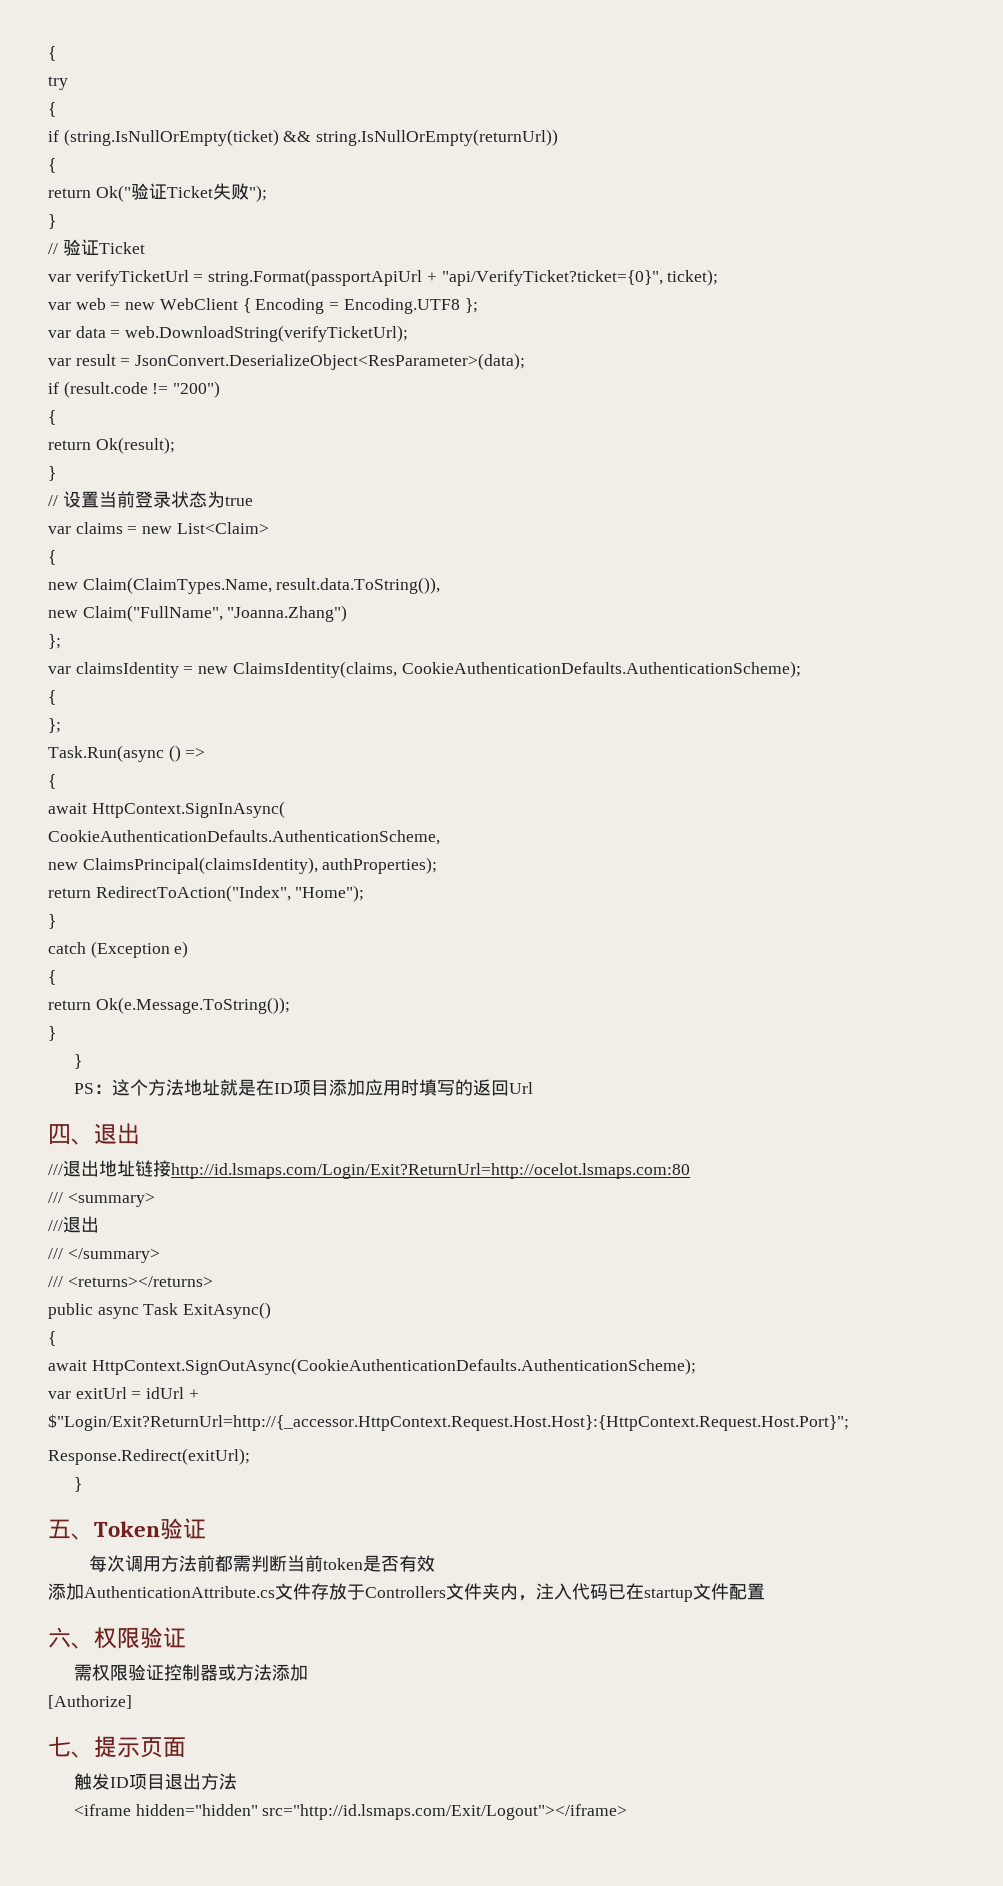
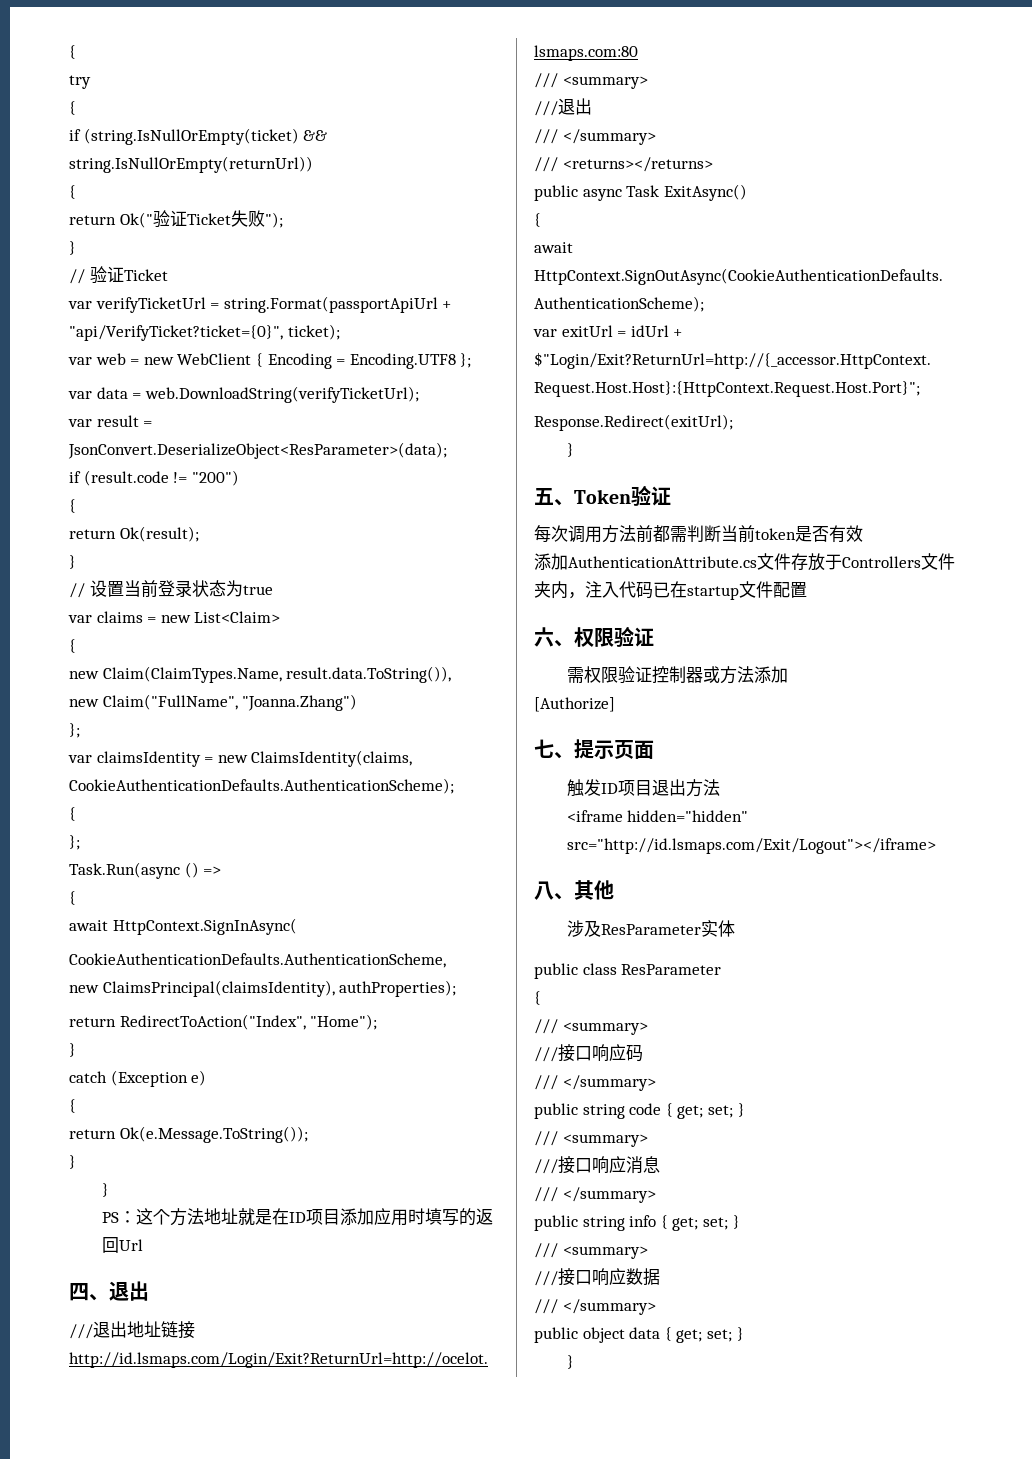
+ 八、其他
+ 涉及ResParameter实体
+ public class ResParameter
+ {
+ /// <summary>
+ ///接口响应码
+ /// </summary>
+ public string code { get; set; }
+ /// <summary>
+ ///接口响应消息
+ /// </summary>
+ public string info { get; set; }
+ /// <summary>
+ ///接口响应数据
+ /// </summary>
+ public object data { get; set; }
+ }

